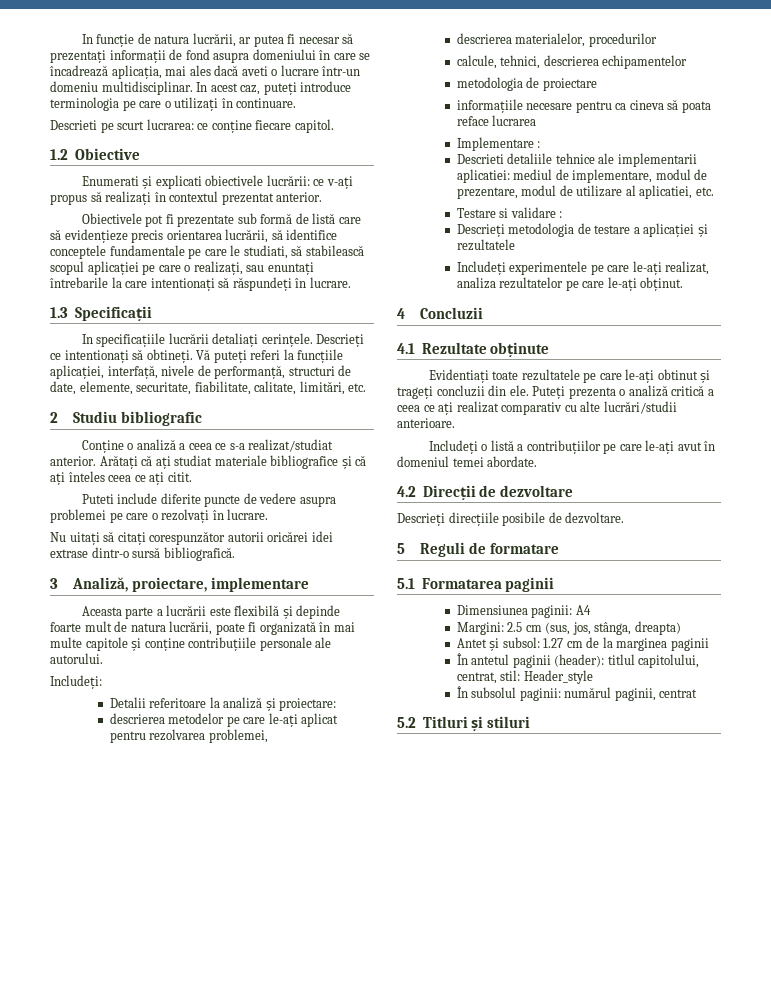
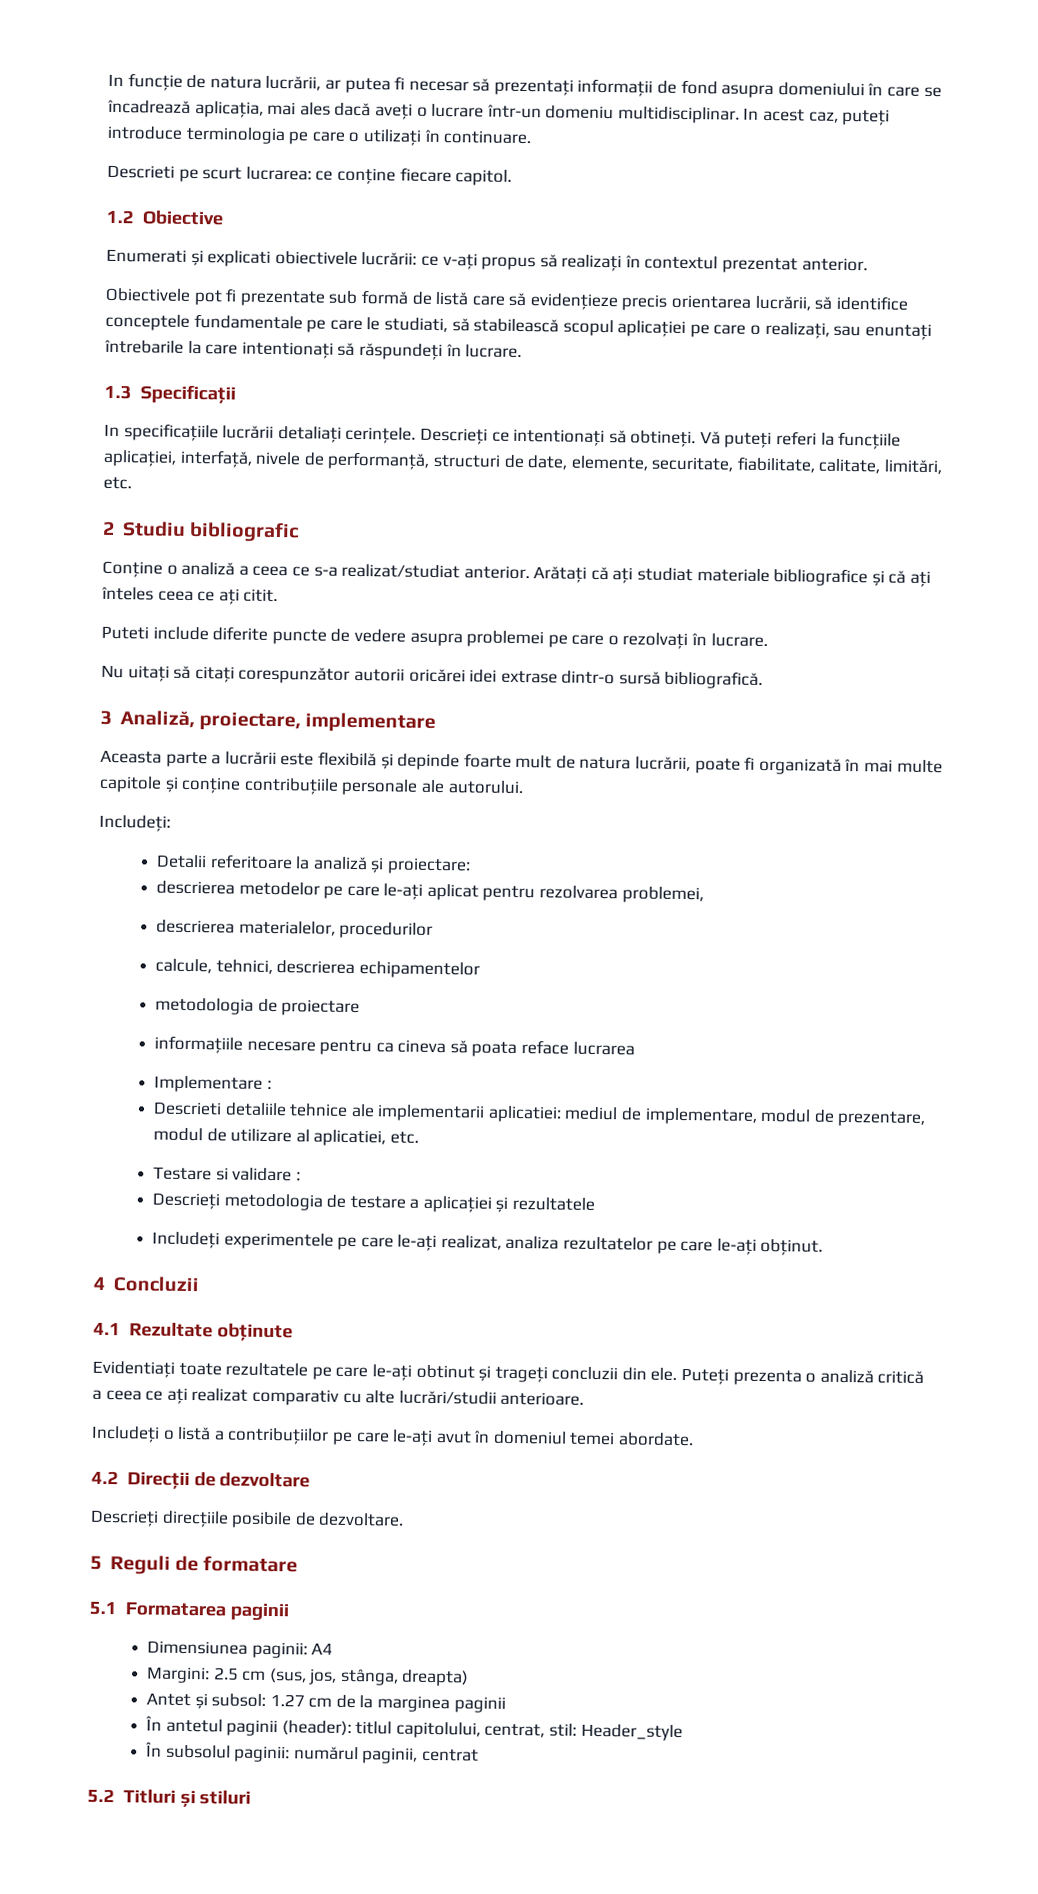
- In funcție de natura lucrării, ar putea fi necesar să prezentați informații de fond asupra domeniului în care se încadrează aplicația, mai ales dacă aveti o lucrare într-un domeniu multidisciplinar.
+ In funcție de natura lucrării, ar putea fi necesar să prezentați informații de fond asupra domeniului în care se încadrează aplicația, mai ales dacă aveți o lucrare într-un domeniu multidisciplinar.

